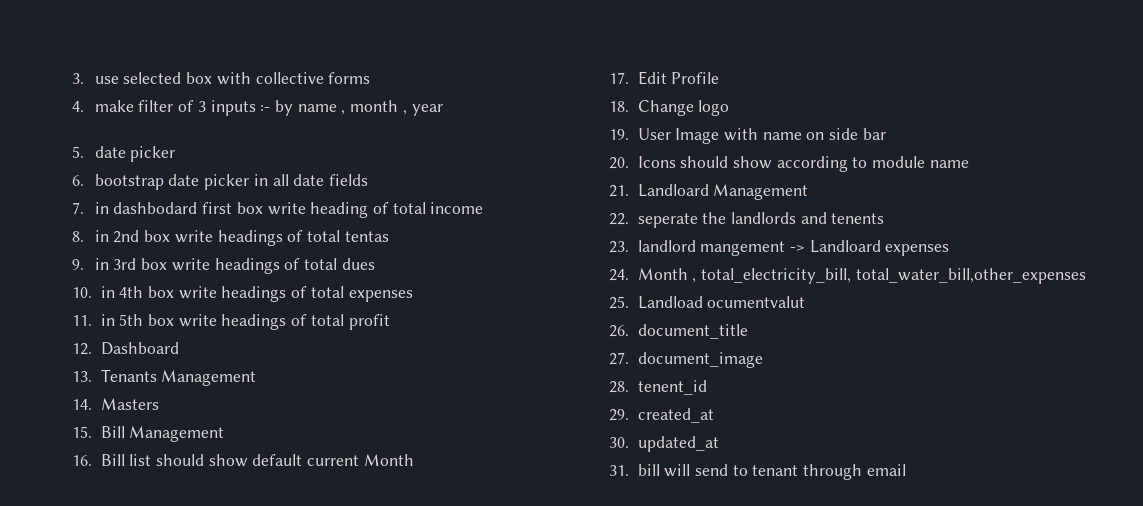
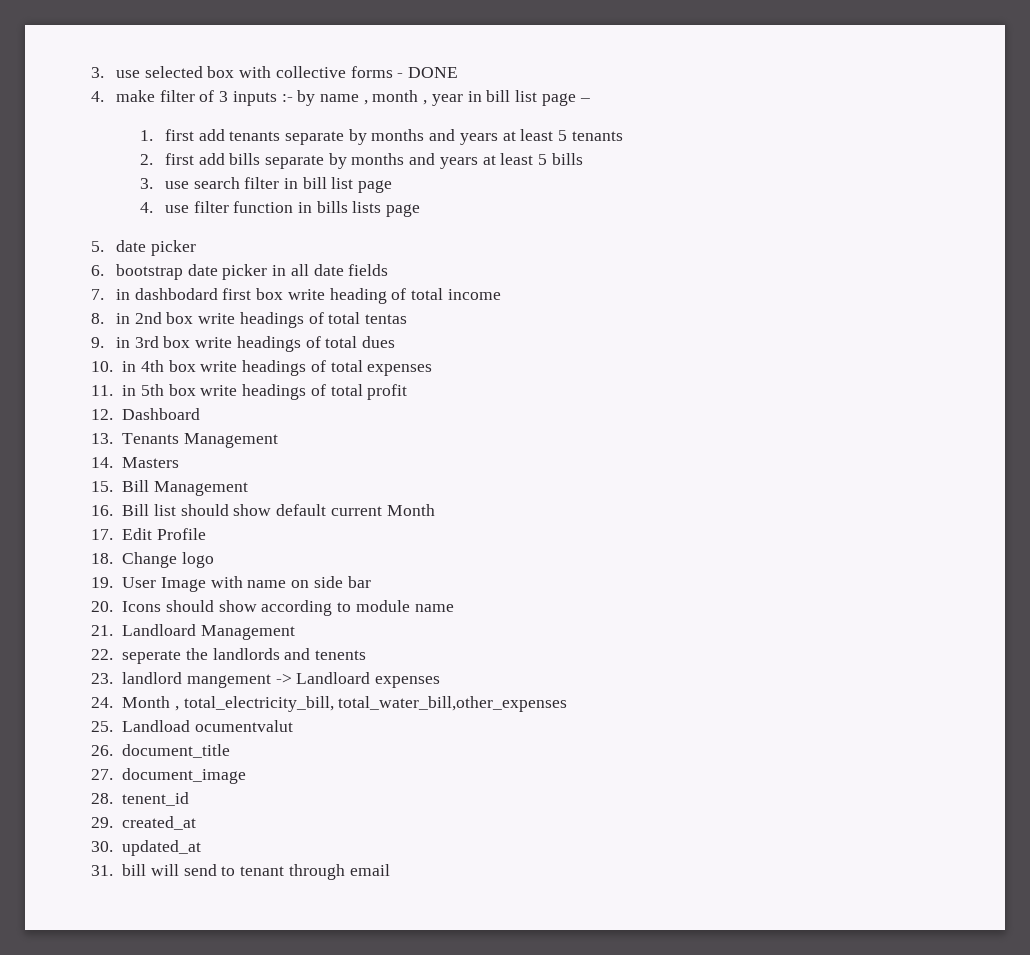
- 3. use selected box with collective forms
+ 3. use selected box with collective forms - DONE
- 4. make filter of 3 inputs :- by name , month , year
+ 4. make filter of 3 inputs :- by name , month , year in bill list page –
+ 1. first add tenants separate by months and years at least 5 tenants
+ 2. first add bills separate by months and years at least 5 bills
+ 3. use search filter in bill list page
+ 4. use filter function in bills lists page

